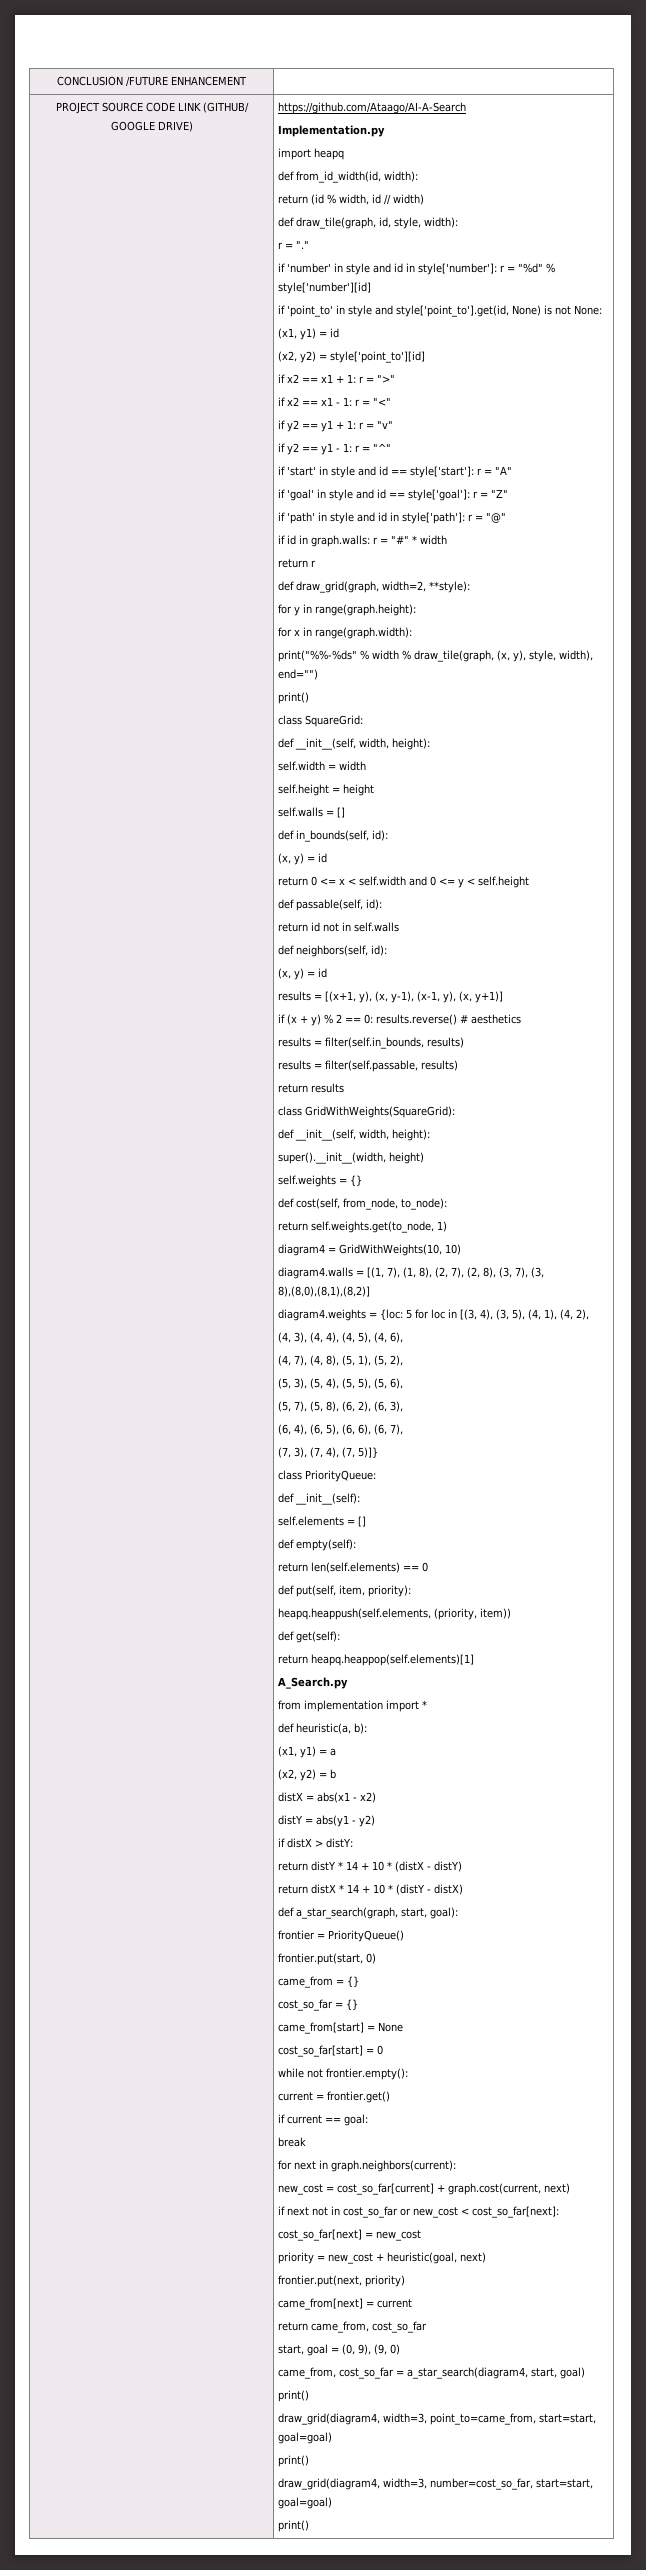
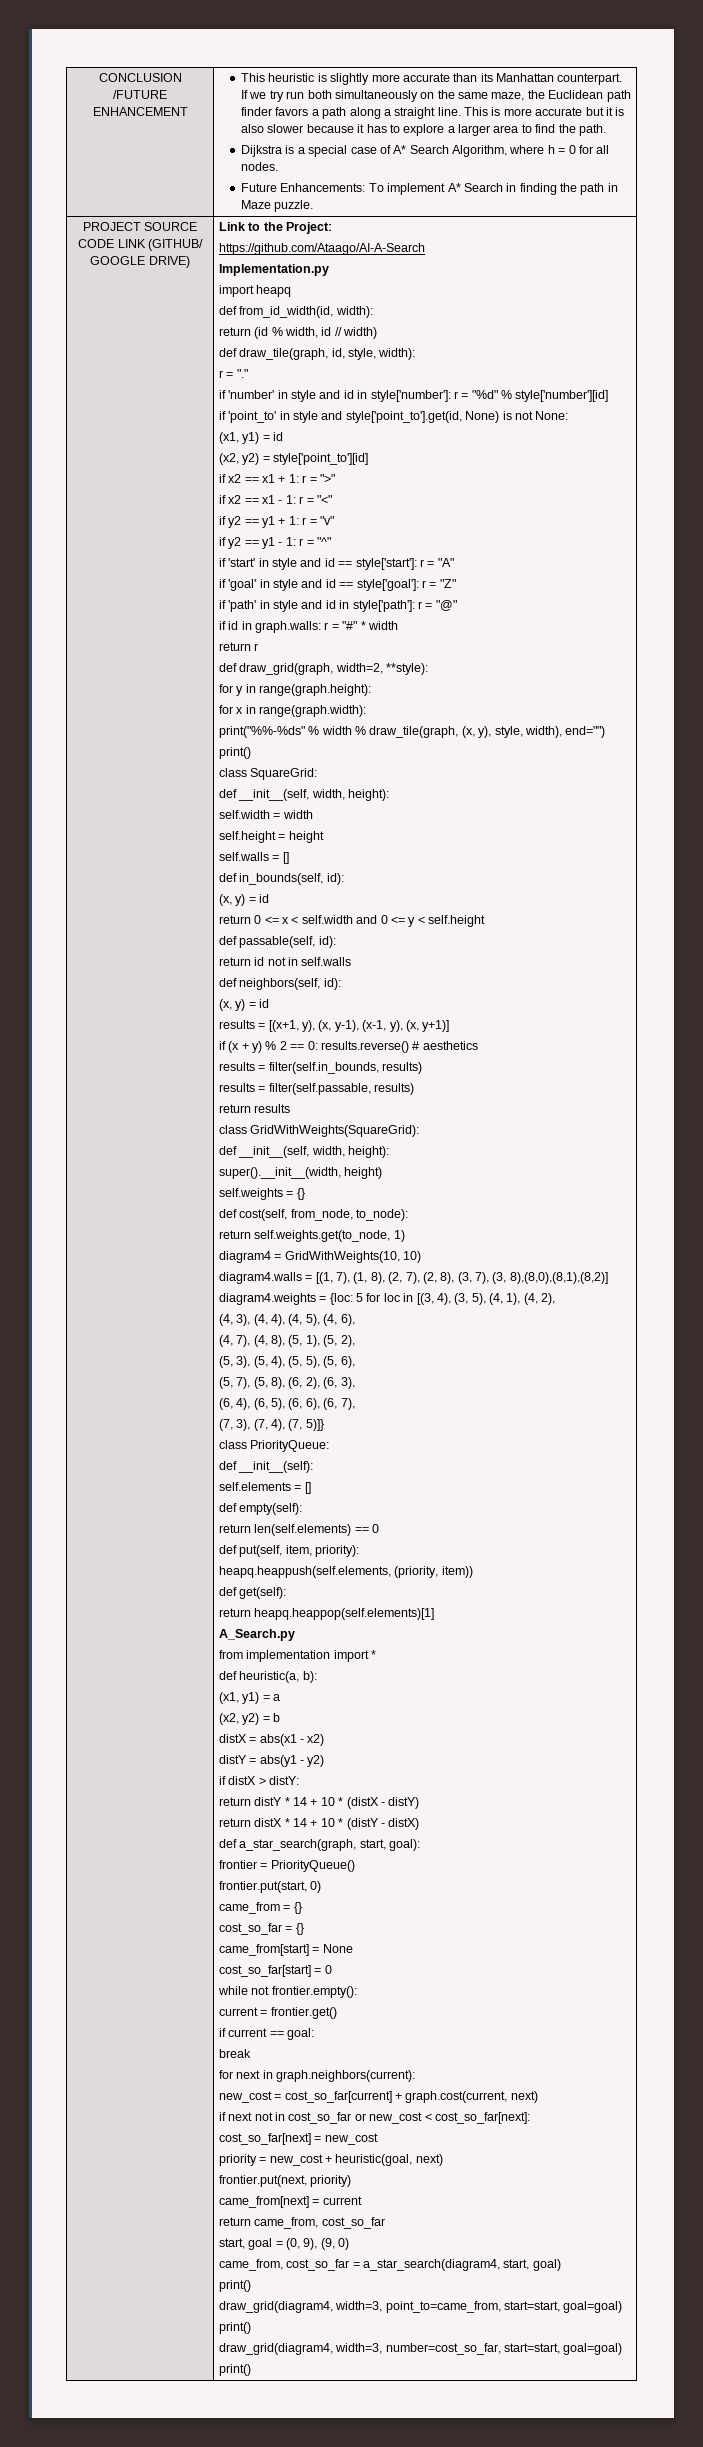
+ This heuristic is slightly more accurate than its Manhattan counterpart. If we try run both simultaneously on the same maze, the Euclidean path finder favors a path along a straight line. This is more accurate but it is also slower because it has to explore a larger area to find the path.
+ Dijkstra is a special case of A* Search Algorithm, where h = 0 for all nodes.
+ Future Enhancements: To implement A* Search in finding the path in Maze puzzle.
+ Link to the Project:

